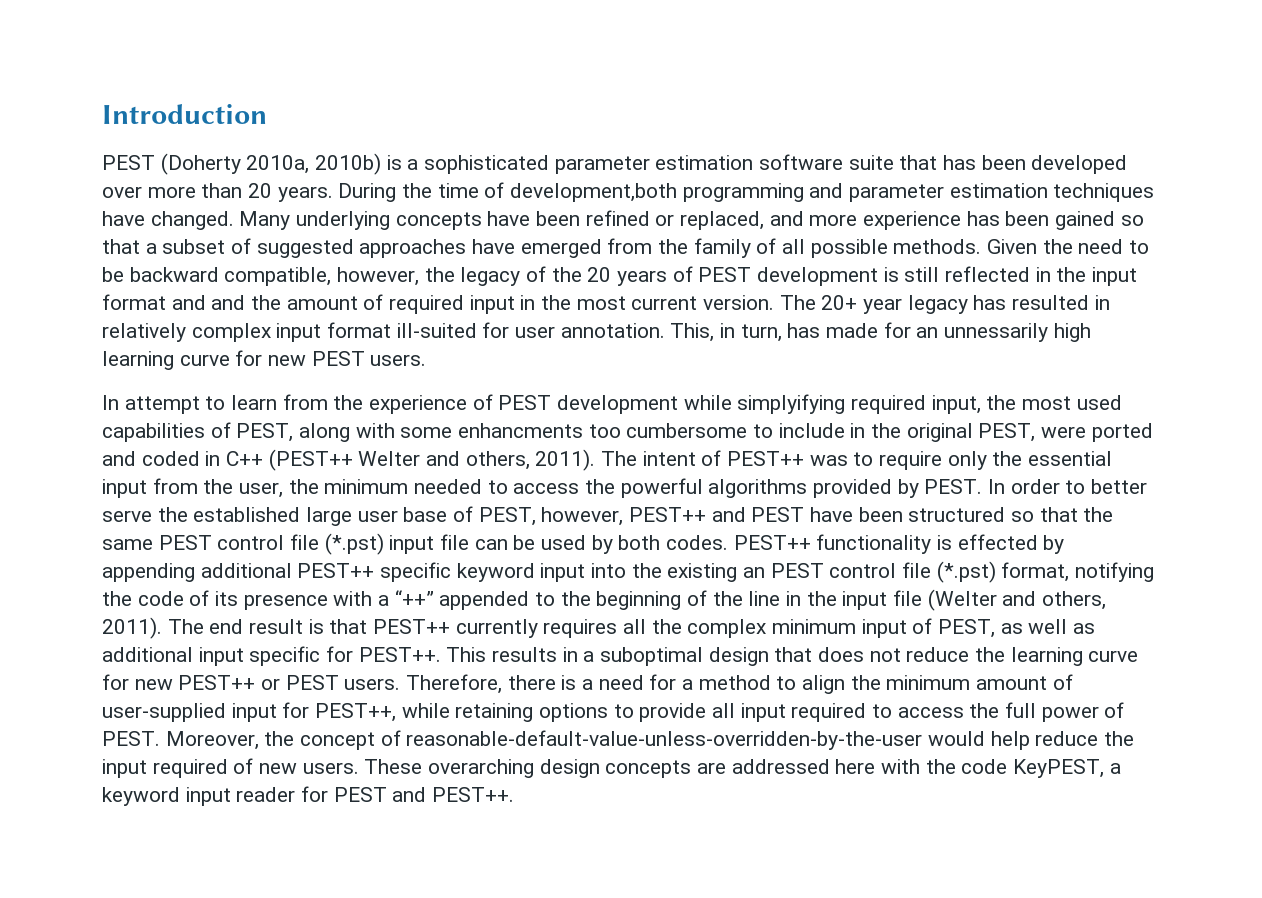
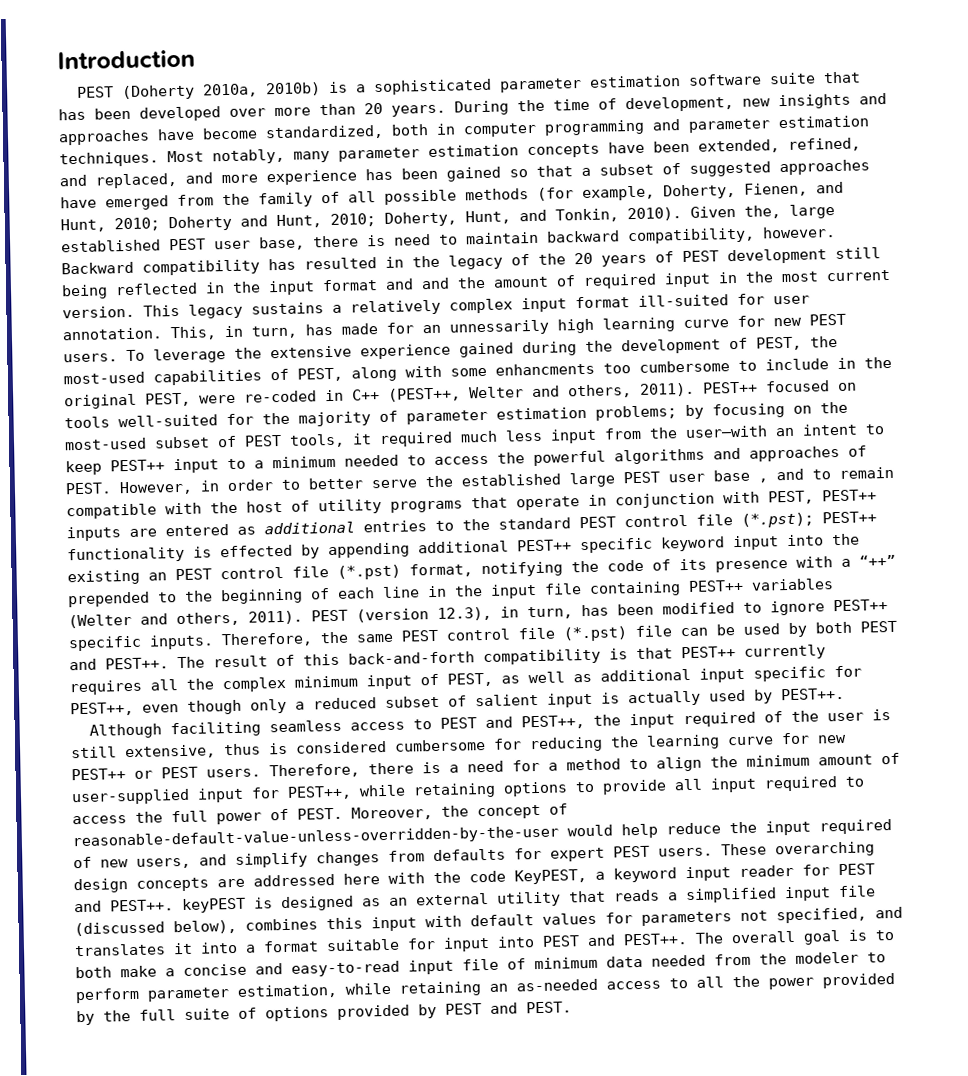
- During the time of development,both programming and parameter estimation techniques have changed. Many underlying concepts have been refined or replaced, and more experience has been gained so that a subset of suggested approaches have emerged from the family of all possible methods. Given the need to be backward compatible, however, the legacy of the 20 years of PEST development is still reflected in the input format and and the amount of required input in the most current version.
+ During the time of development, new insights and approaches have become standardized, both in computer programming and parameter estimation techniques. Most notably, many parameter estimation concepts have been extended, refined, and replaced, and more experience has been gained so that a subset of suggested approaches have emerged from the family of all possible methods (for example, Doherty, Fienen, and Hunt, 2010; Doherty and Hunt, 2010; Doherty, Hunt, and Tonkin, 2010). Given the, large established PEST user base, there is need to maintain backward compatibility, however. Backward compatibility has resulted in the legacy of the 20 years of PEST development still being reflected in the input format and and the amount of required input in the most current version.
- The 20+ year legacy has resulted in relatively complex input format ill-suited for user annotation.
+ This legacy sustains a relatively complex input format ill-suited for user annotation.
- This, in turn, has made for an unnessarily high learning curve for new PEST users.
- In attempt to learn from the experience of PEST development while simplyifying required input, the most used capabilities of PEST, along with some enhancments too cumbersome to include in the original PEST, were ported and coded in C++ (PEST++ Welter and others, 2011).
+ This, in turn, has made for an unnessarily high learning curve for new PEST users. To leverage the extensive experience gained during the development of PEST, the most-used capabilities of PEST, along with some enhancments too cumbersome to include in the original PEST, were re-coded in C++ (PEST++, Welter and others, 2011).
- The intent of PEST++ was to require only the essential input from the user, the minimum needed to access the powerful algorithms provided by PEST. In order to better serve the established large user base of PEST, however, PEST++ and PEST have been structured so that the same PEST control file (*.pst) input file can be used by both codes. PEST++ functionality is effected by appending additional PEST++ specific keyword input into the existing an PEST control file (*.pst) format, notifying the code of its presence with a “++” appended to the beginning of the line in the input file (Welter and others, 2011).
+ PEST++ focused on tools well-suited for the majority of parameter estimation problems; by focusing on the most-used subset of PEST tools, it required much less input from the user—with an intent to keep PEST++ input to a minimum needed to access the powerful algorithms and approaches of PEST. However, in order to better serve the established large PEST user base , and to remain compatible with the host of utility programs that operate in conjunction with PEST, PEST++ inputs are entered as additional entries to the standard PEST control file (*.pst); PEST++ functionality is effected by appending additional PEST++ specific keyword input into the existing an PEST control file (*.pst) format, notifying the code of its presence with a “++” prepended to the beginning of each line in the input file containing PEST++ variables (Welter and others, 2011).
- The end result is that PEST++ currently requires all the complex minimum input of PEST, as well as additional input specific for PEST++. This results in a suboptimal design that does not reduce the learning curve for new PEST++ or PEST users.
+ PEST (version 12.3), in turn, has been modified to ignore PEST++ specific inputs. Therefore, the same PEST control file (*.pst) file can be used by both PEST and PEST++. The result of this back-and-forth compatibility is that PEST++ currently requires all the complex minimum input of PEST, as well as additional input specific for PEST++, even though only a reduced subset of salient input is actually used by PEST++.
+ Although faciliting seamless access to PEST and PEST++, the input required of the user is still extensive, thus is considered cumbersome for reducing the learning curve for new PEST++ or PEST users.
- Moreover, the concept of reasonable-default-value-unless-overridden-by-the-user would help reduce the input required of new users.
+ Moreover, the concept of reasonable-default-value-unless-overridden-by-the-user would help reduce the input required of new users, and simplify changes from defaults for expert PEST users.
- These overarching design concepts are addressed here with the code KeyPEST, a keyword input reader for PEST and PEST++.
+ These overarching design concepts are addressed here with the code KeyPEST, a keyword input reader for PEST and PEST++. keyPEST is designed as an external utility that reads a simplified input file (discussed below), combines this input with default values for parameters not specified, and translates it into a format suitable for input into PEST and PEST++. The overall goal is to both make a concise and easy-to-read input file of minimum data needed from the modeler to perform parameter estimation, while retaining an as-needed access to all the power provided by the full suite of options provided by PEST and PEST.

